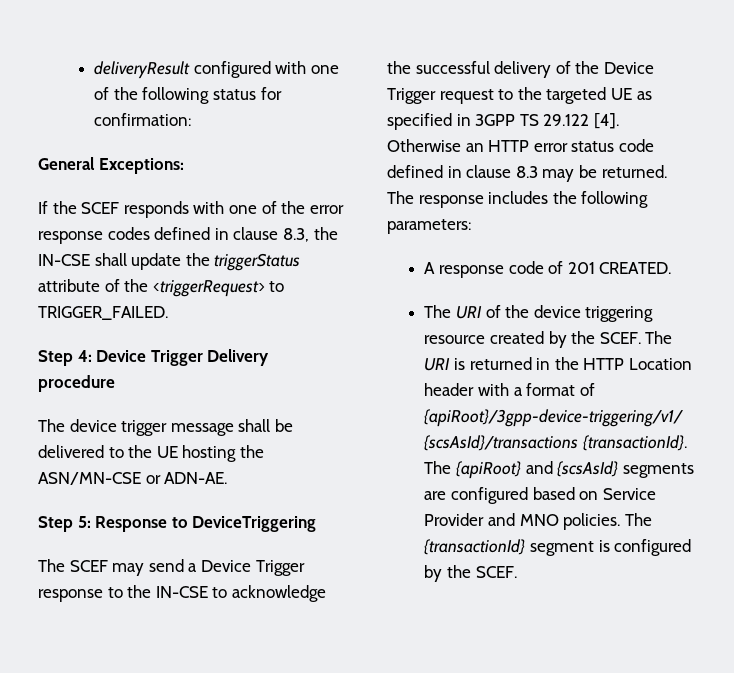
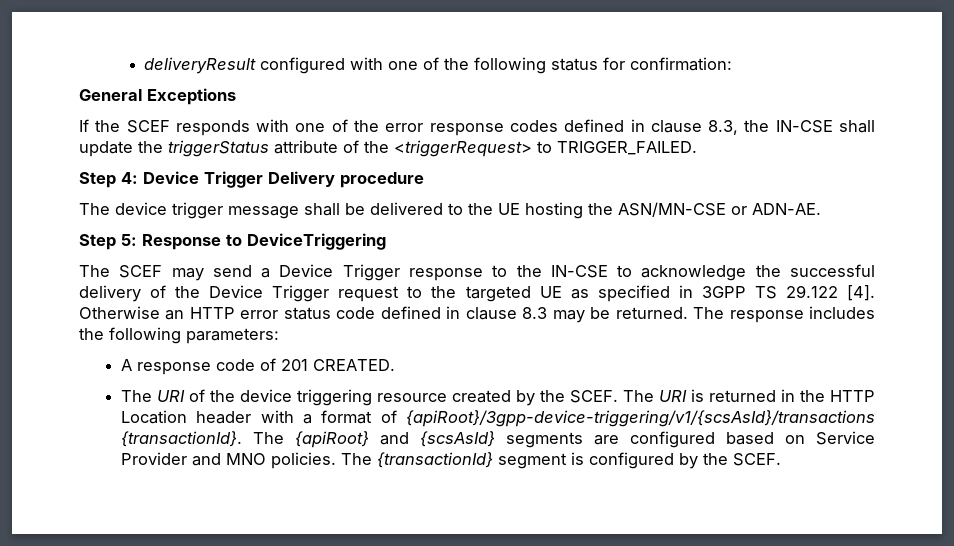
- General Exceptions:
+ General Exceptions

